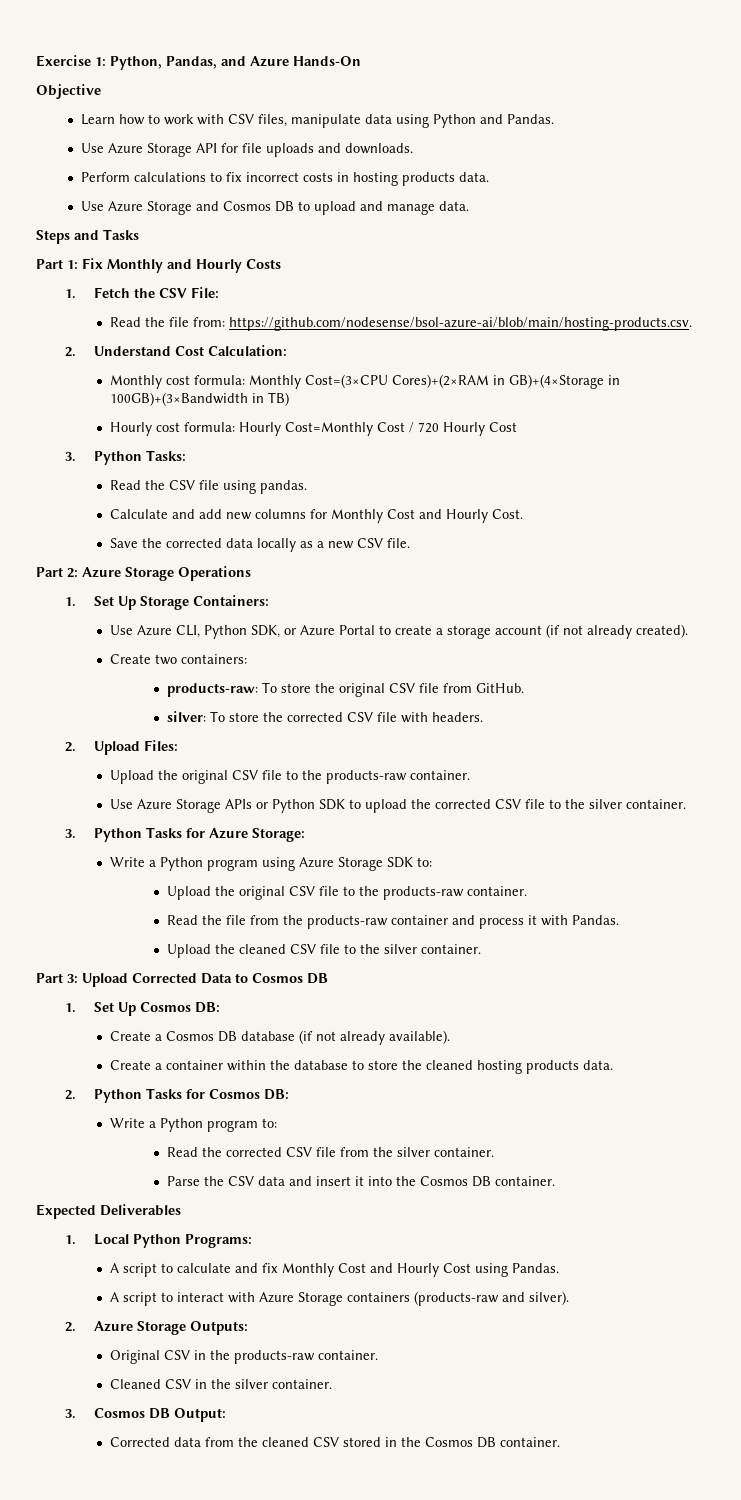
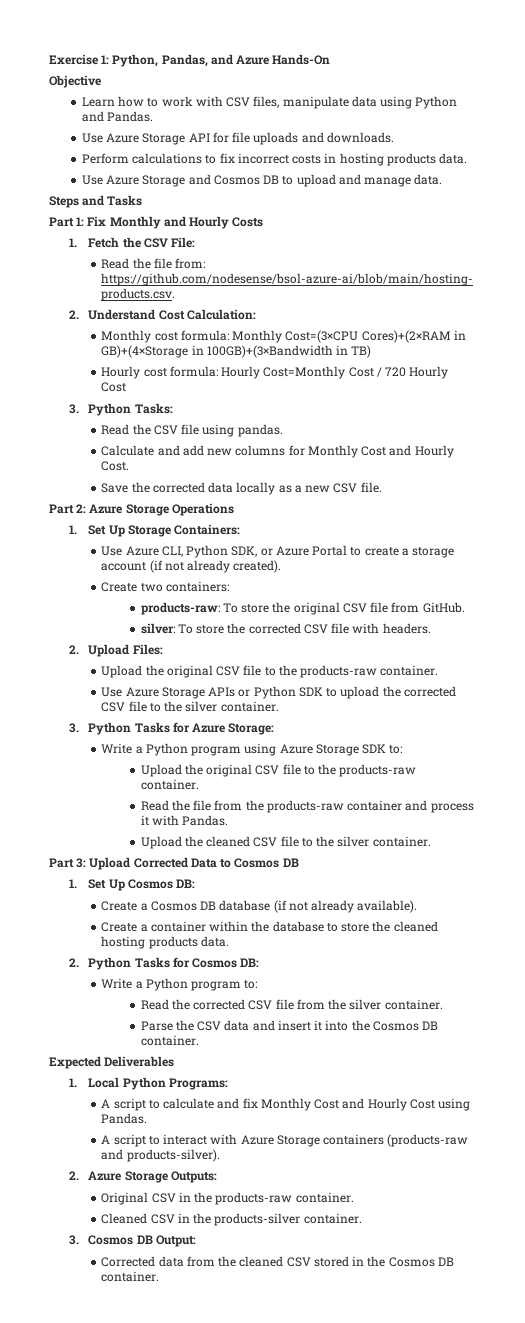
- A script to interact with Azure Storage containers (products-raw and silver).
+ A script to interact with Azure Storage containers (products-raw and products-silver).
- Cleaned CSV in the silver container.
+ Cleaned CSV in the products-silver container.

